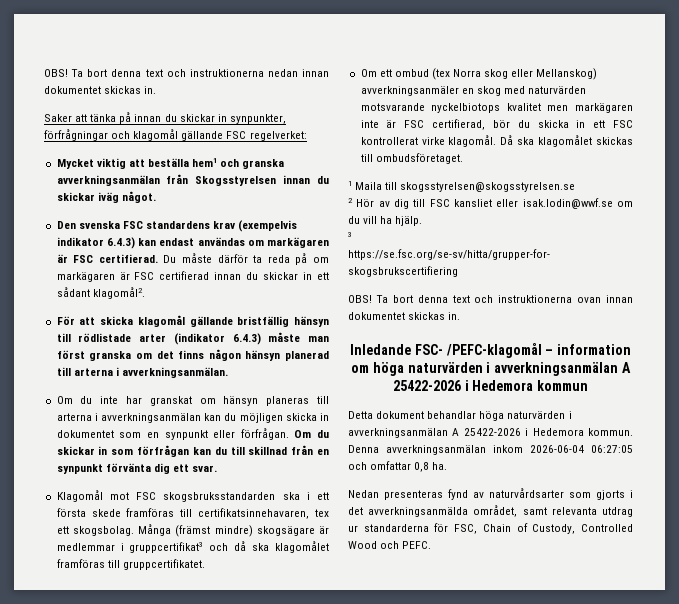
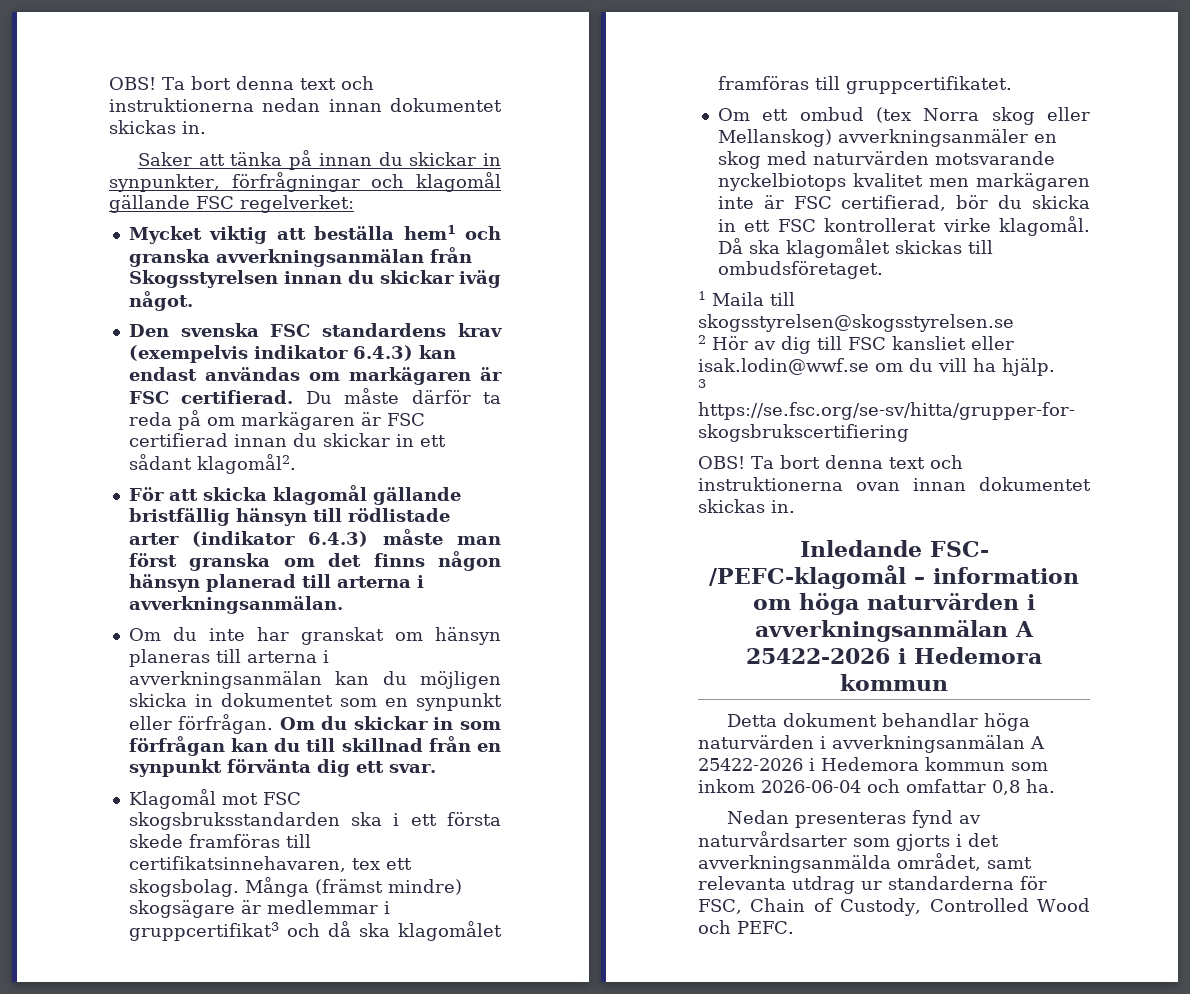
- Detta dokument behandlar höga naturvärden i avverkningsanmälan A 25422-2026 i Hedemora kommun. Denna avverkningsanmälan inkom 2026-06-04 06:27:05 och omfattar 0,8 ha.
+ Detta dokument behandlar höga naturvärden i avverkningsanmälan A 25422-2026 i Hedemora kommun som inkom 2026-06-04 och omfattar 0,8 ha.

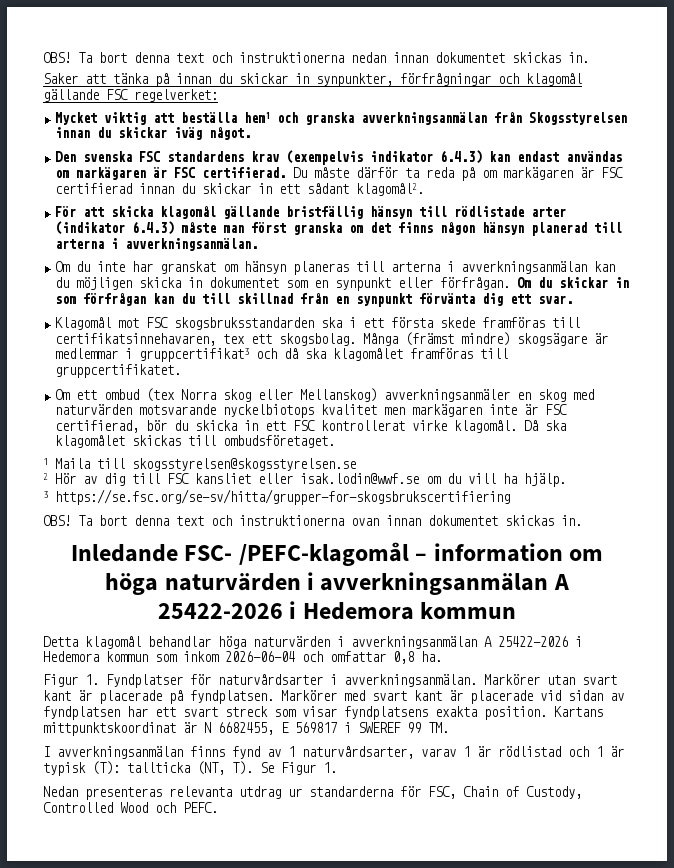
- Detta dokument behandlar höga naturvärden i avverkningsanmälan A 25422-2026 i Hedemora kommun som inkom 2026-06-04 och omfattar 0,8 ha.
+ Detta klagomål behandlar höga naturvärden i avverkningsanmälan A 25422-2026 i Hedemora kommun som inkom 2026-06-04 och omfattar 0,8 ha.
- Nedan presenteras fynd av naturvårdsarter som gjorts i det avverkningsanmälda området, samt relevanta utdrag ur standarderna för FSC, Chain of Custody, Controlled Wood och PEFC.
+ Figur 1. Fyndplatser för naturvårdsarter i avverkningsanmälan. Markörer utan svart kant är placerade på fyndplatsen. Markörer med svart kant är placerade vid sidan av fyndplatsen har ett svart streck som visar fyndplatsens exakta position. Kartans mittpunktskoordinat är N 6682455, E 569817 i SWEREF 99 TM.
+ I avverkningsanmälan finns fynd av 1 naturvårdsarter, varav 1 är rödlistad och 1 är typisk (T): tallticka (NT, T). Se Figur 1.
+ Nedan presenteras relevanta utdrag ur standarderna för FSC, Chain of Custody, Controlled Wood och PEFC.

